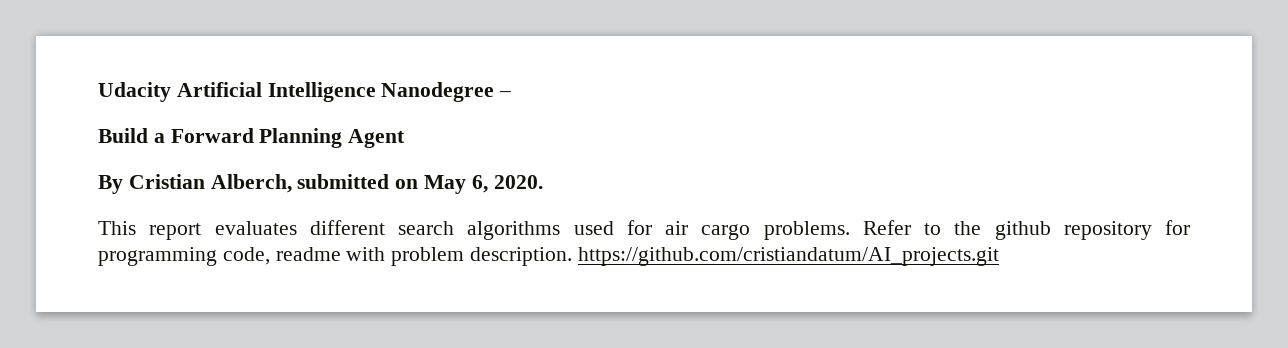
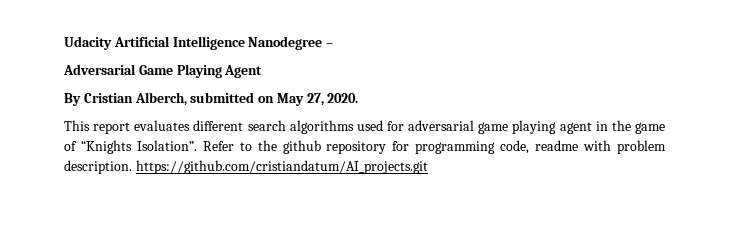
- Build a Forward Planning Agent
+ Adversarial Game Playing Agent
- By Cristian Alberch, submitted on May 6, 2020.
+ By Cristian Alberch, submitted on May 27, 2020.
- This report evaluates different search algorithms used for air cargo problems.
+ This report evaluates different search algorithms used for adversarial game playing agent in the game of “Knights Isolation”.

